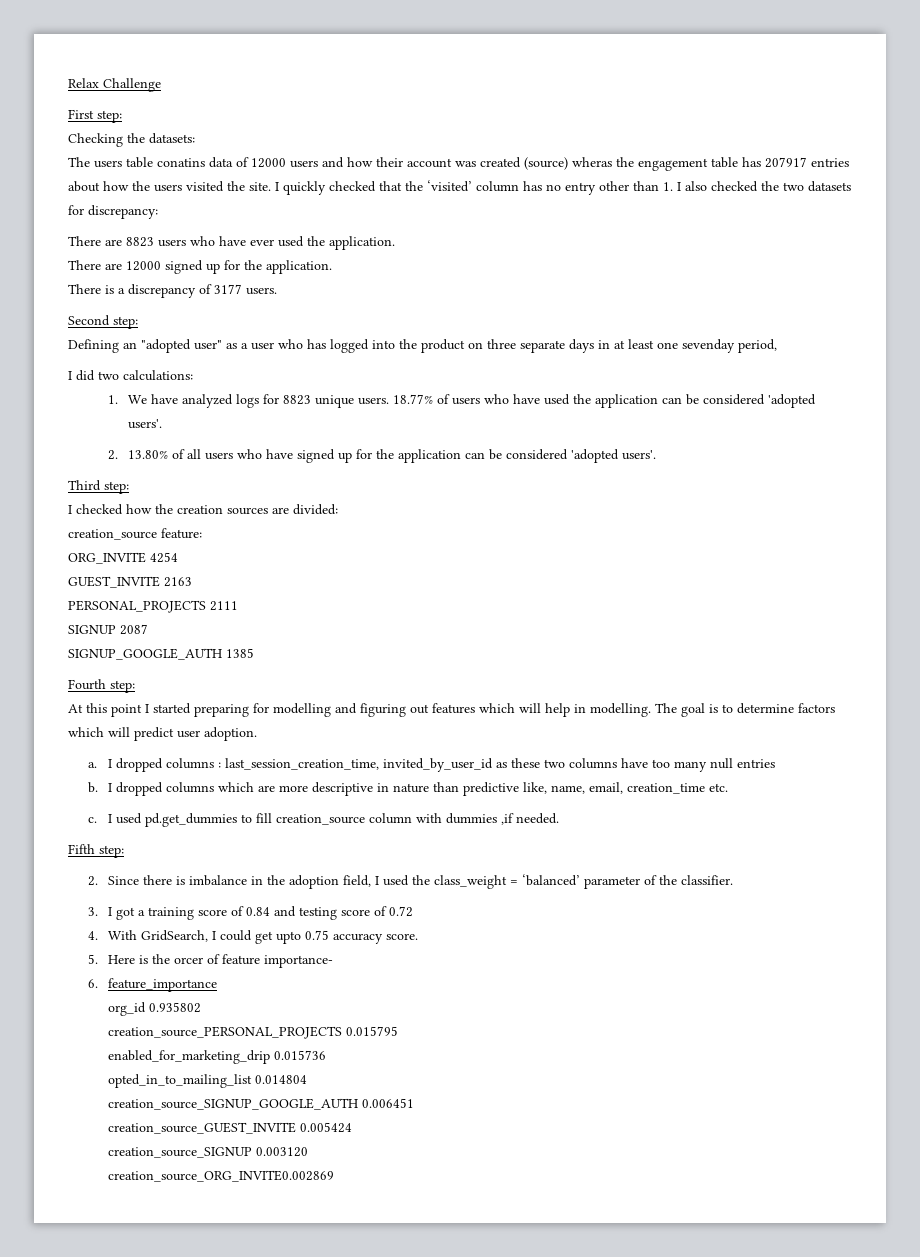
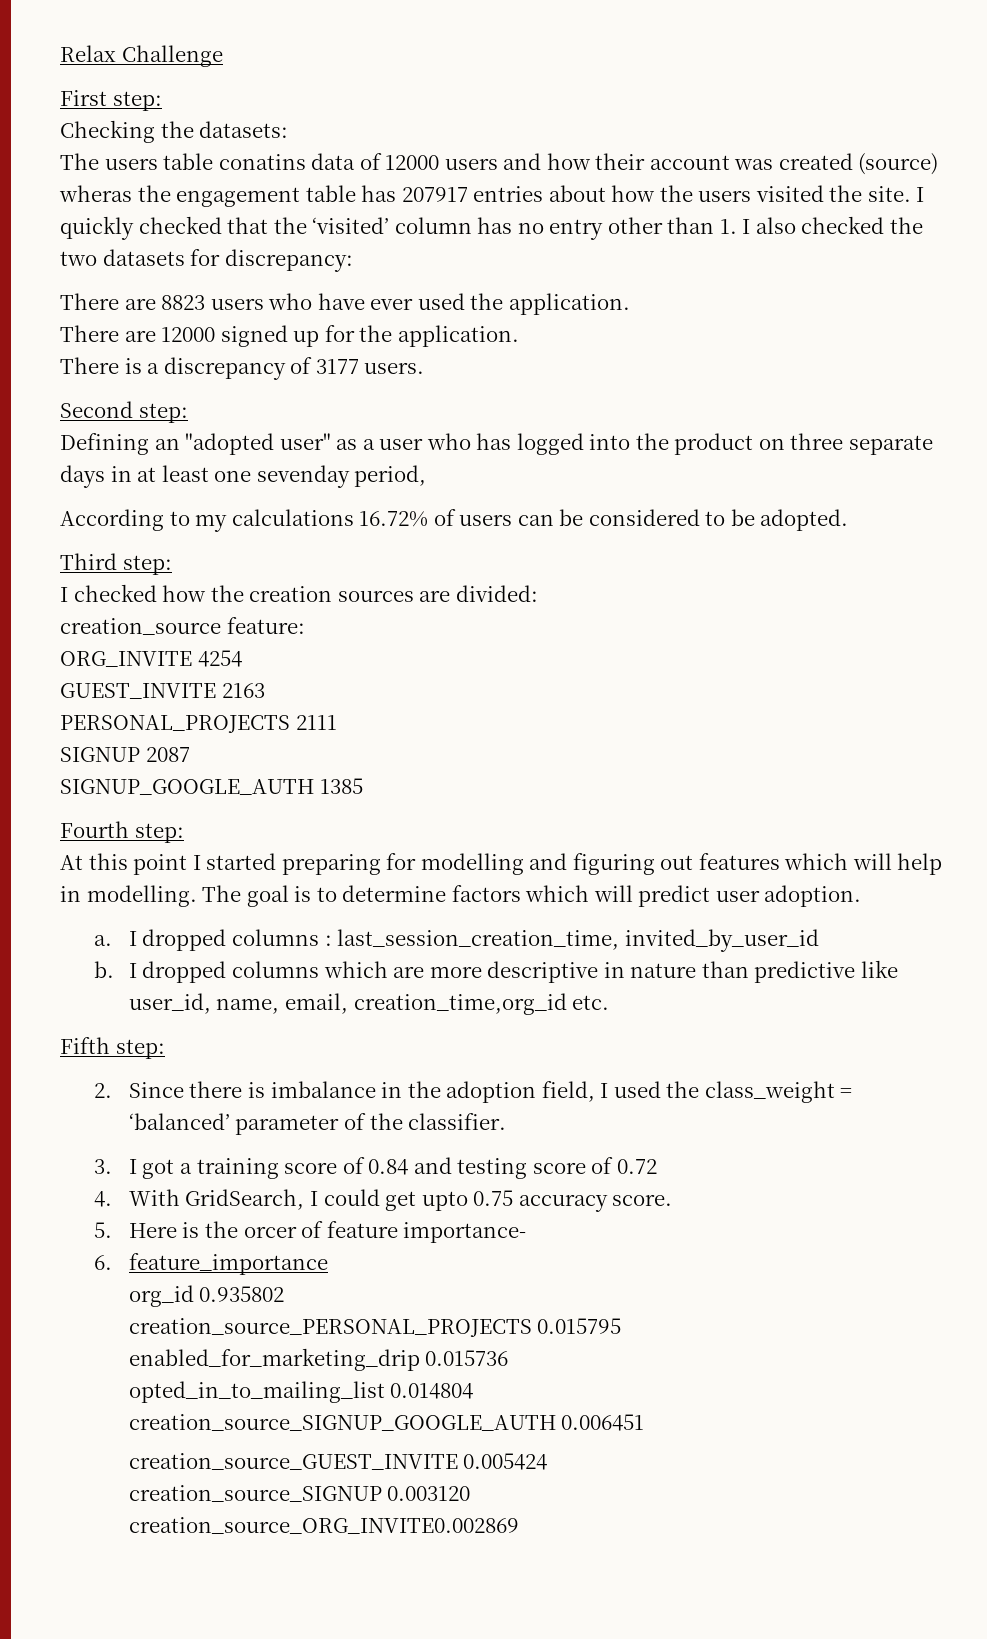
- I did two calculations:
- 1. We have analyzed logs for 8823 unique users. 18.77% of users who have used the application can be considered 'adopted users'.
- 2. 13.80% of all users who have signed up for the application can be considered 'adopted users'.
+ According to my calculations 16.72% of users can be considered to be adopted.
- I dropped columns : last_session_creation_time, invited_by_user_id as these two columns have too many null entries
+ I dropped columns : last_session_creation_time, invited_by_user_id
- I dropped columns which are more descriptive in nature than predictive like, name, email, creation_time etc.
+ I dropped columns which are more descriptive in nature than predictive like user_id, name, email, creation_time,org_id etc.
- c. I used pd.get_dummies to fill creation_source column with dummies ,if needed.

